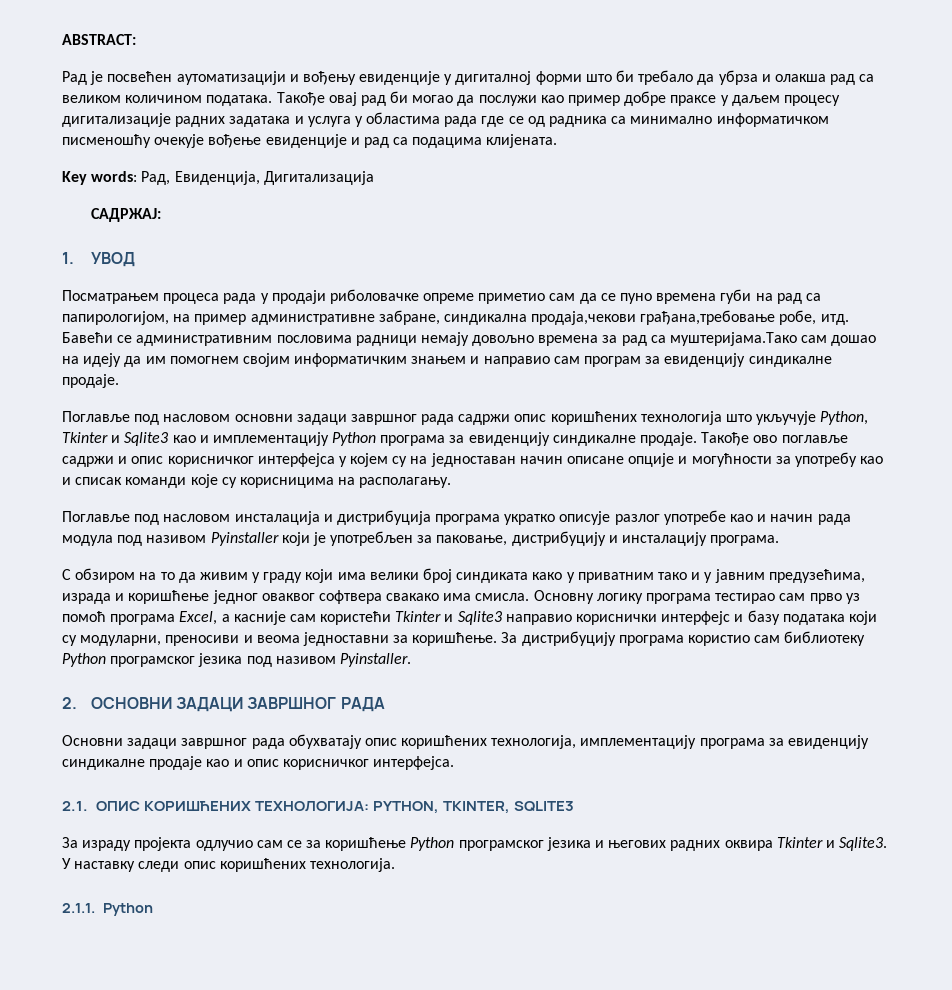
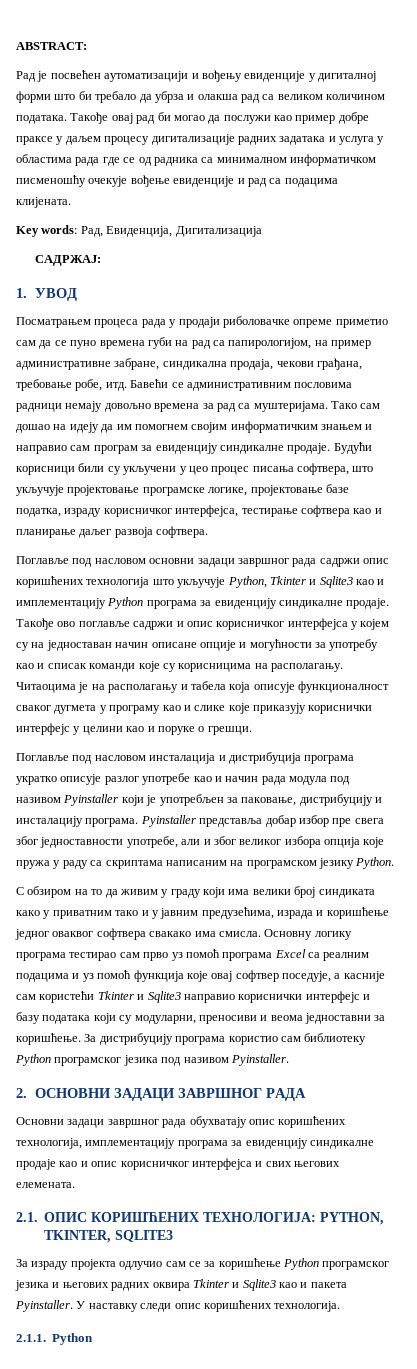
- Такође овај рад би могао да послужи као пример добре праксе у даљем процесу дигитализације радних задатака и услуга у областима рада где се од радника са минимално информатичком писменошћу очекује вођење евиденције и рад са подацима клијената.
+ Такође овај рад би могао да послужи као пример добре праксе у даљем процесу дигитализације радних задатака и услуга у областима рада где се од радника са минималном информатичком писменошћу очекује вођење евиденције и рад са подацима клијената.
- Посматрањем процеса рада у продаји риболовачке опреме приметио сам да се пуно времена губи на рад са папирологијом, на пример административне забране, синдикална продаја,чекови грађана,требовање робе, итд.
+ Посматрањем процеса рада у продаји риболовачке опреме приметио сам да се пуно времена губи на рад са папирологијом, на пример административне забране, синдикална продаја, чекови грађана, требовање робе, итд.
- Бавећи се административним пословима радници немају довољно времена за рад са муштеријама.Тако сам дошао на идеју да им помогнем својим информатичким знањем и направио сам програм за евиденцију синдикалне продаје.
+ Бавећи се административним пословима радници немају довољно времена за рад са муштеријама. Тако сам дошао на идеју да им помогнем својим информатичким знањем и направио сам програм за евиденцију синдикалне продаје. Будући корисници били су укључени у цео процес писања софтвера, што укључује пројектовање програмске логике, пројектовање базе податка, израду корисничког интерфејса, тестирање софтвера као и планирање даљег развоја софтвера.
+ Читаоцима је на располагању и табела која описује функционалност сваког дугмета у програму као и слике које приказују кориснички интерфејс у целини као и поруке о грешци.
+ Pyinstaller представља добар избор пре свега због једноставности употребе, али и због великог избора опција које пружа у раду са скриптама написаним на програмском језику Python.
- Основну логику програма тестирао сам прво уз помоћ програма Excel, а касније сам користећи Tkinter и Sqlite3 направио кориснички интерфејс и базу података који су модуларни, преносиви и веома једноставни за коришћење.
+ Основну логику програма тестирао сам прво уз помоћ програма Excel са реалним подацима и уз помоћ функција које овај софтвер поседује, а касније сам користећи Tkinter и Sqlite3 направио кориснички интерфејс и базу података који су модуларни, преносиви и веома једноставни за коришћење.
- Основни задаци завршног рада обухватају опис коришћених технологија, имплементацију програма за евиденцију синдикалне продаје као и опис корисничког интерфејса.
+ Основни задаци завршног рада обухватају опис коришћених технологија, имплементацију програма за евиденцију синдикалне продаје као и опис корисничког интерфејса и свих његових елемената.
- За израду пројекта одлучио сам се за коришћење Python програмског језика и његових радних оквира Tkinter и Sqlite3.
+ За израду пројекта одлучио сам се за коришћење Python програмског језика и његових радних оквира Tkinter и Sqlite3 као и пакета Pyinstaller.

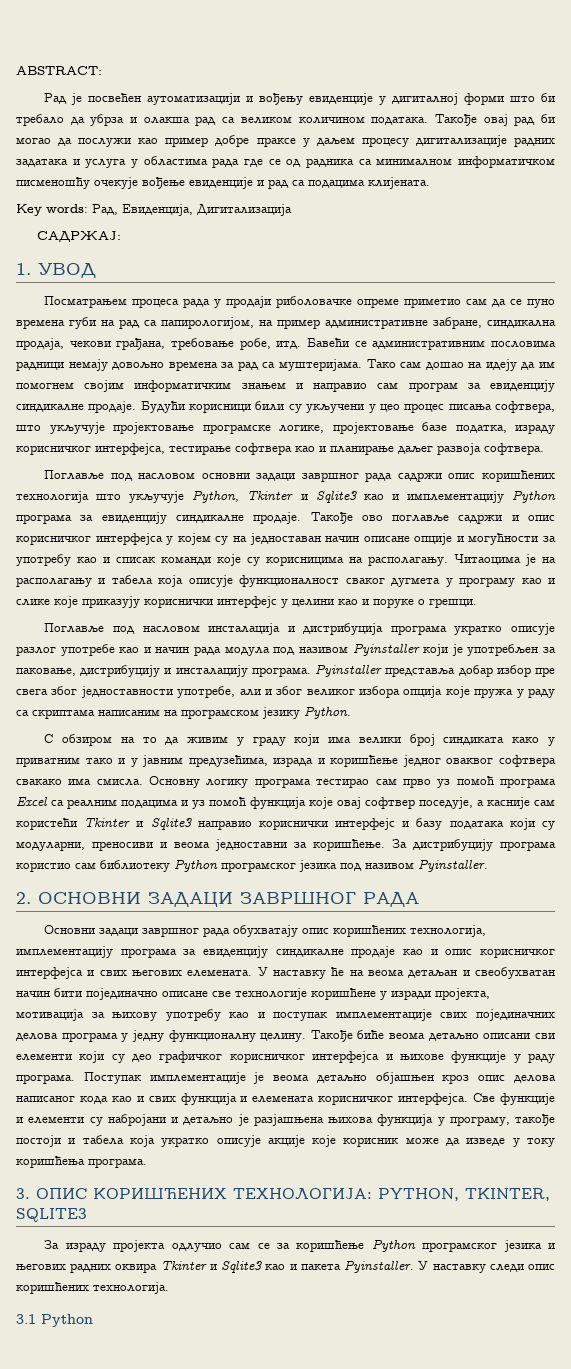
- Основни задаци завршног рада обухватају опис коришћених технологија, имплементацију програма за евиденцију синдикалне продаје као и опис корисничког интерфејса и свих његових елемената.
- 2.1. ОПИС КОРИШЋЕНИХ ТЕХНОЛОГИЈА: PYTHON, TKINTER, SQLITE3
+ Основни задаци завршног рада обухватају опис коришћених технологија, имплементацију програма за евиденцију синдикалне продаје као и опис корисничког интерфејса и свих његових елемената. У наставку ће на веома детаљан и свеобухватан начин бити појединачно описане све технологије коришћене у изради пројекта, мотивација за њихову употребу као и поступак имплементације свих појединачних делова програма у једну функционалну целину. Такође биће веома детаљно описани сви елементи који су део графичког корисничког интерфејса и њихове функције у раду програма. Поступак имплементације је веома детаљно објашњен кроз опис делова написаног кода као и свих функција и елемената корисничког интерфејса. Све функције и елементи су набројани и детаљно је разјашњена њихова функција у програму, такође постоји и табела која укратко описује акције које корисник може да изведе у току коришћења програма.
+ 3. ОПИС КОРИШЋЕНИХ ТЕХНОЛОГИЈА: PYTHON, TKINTER, SQLITE3
- 2.1.1. Python
+ 3.1 Python

